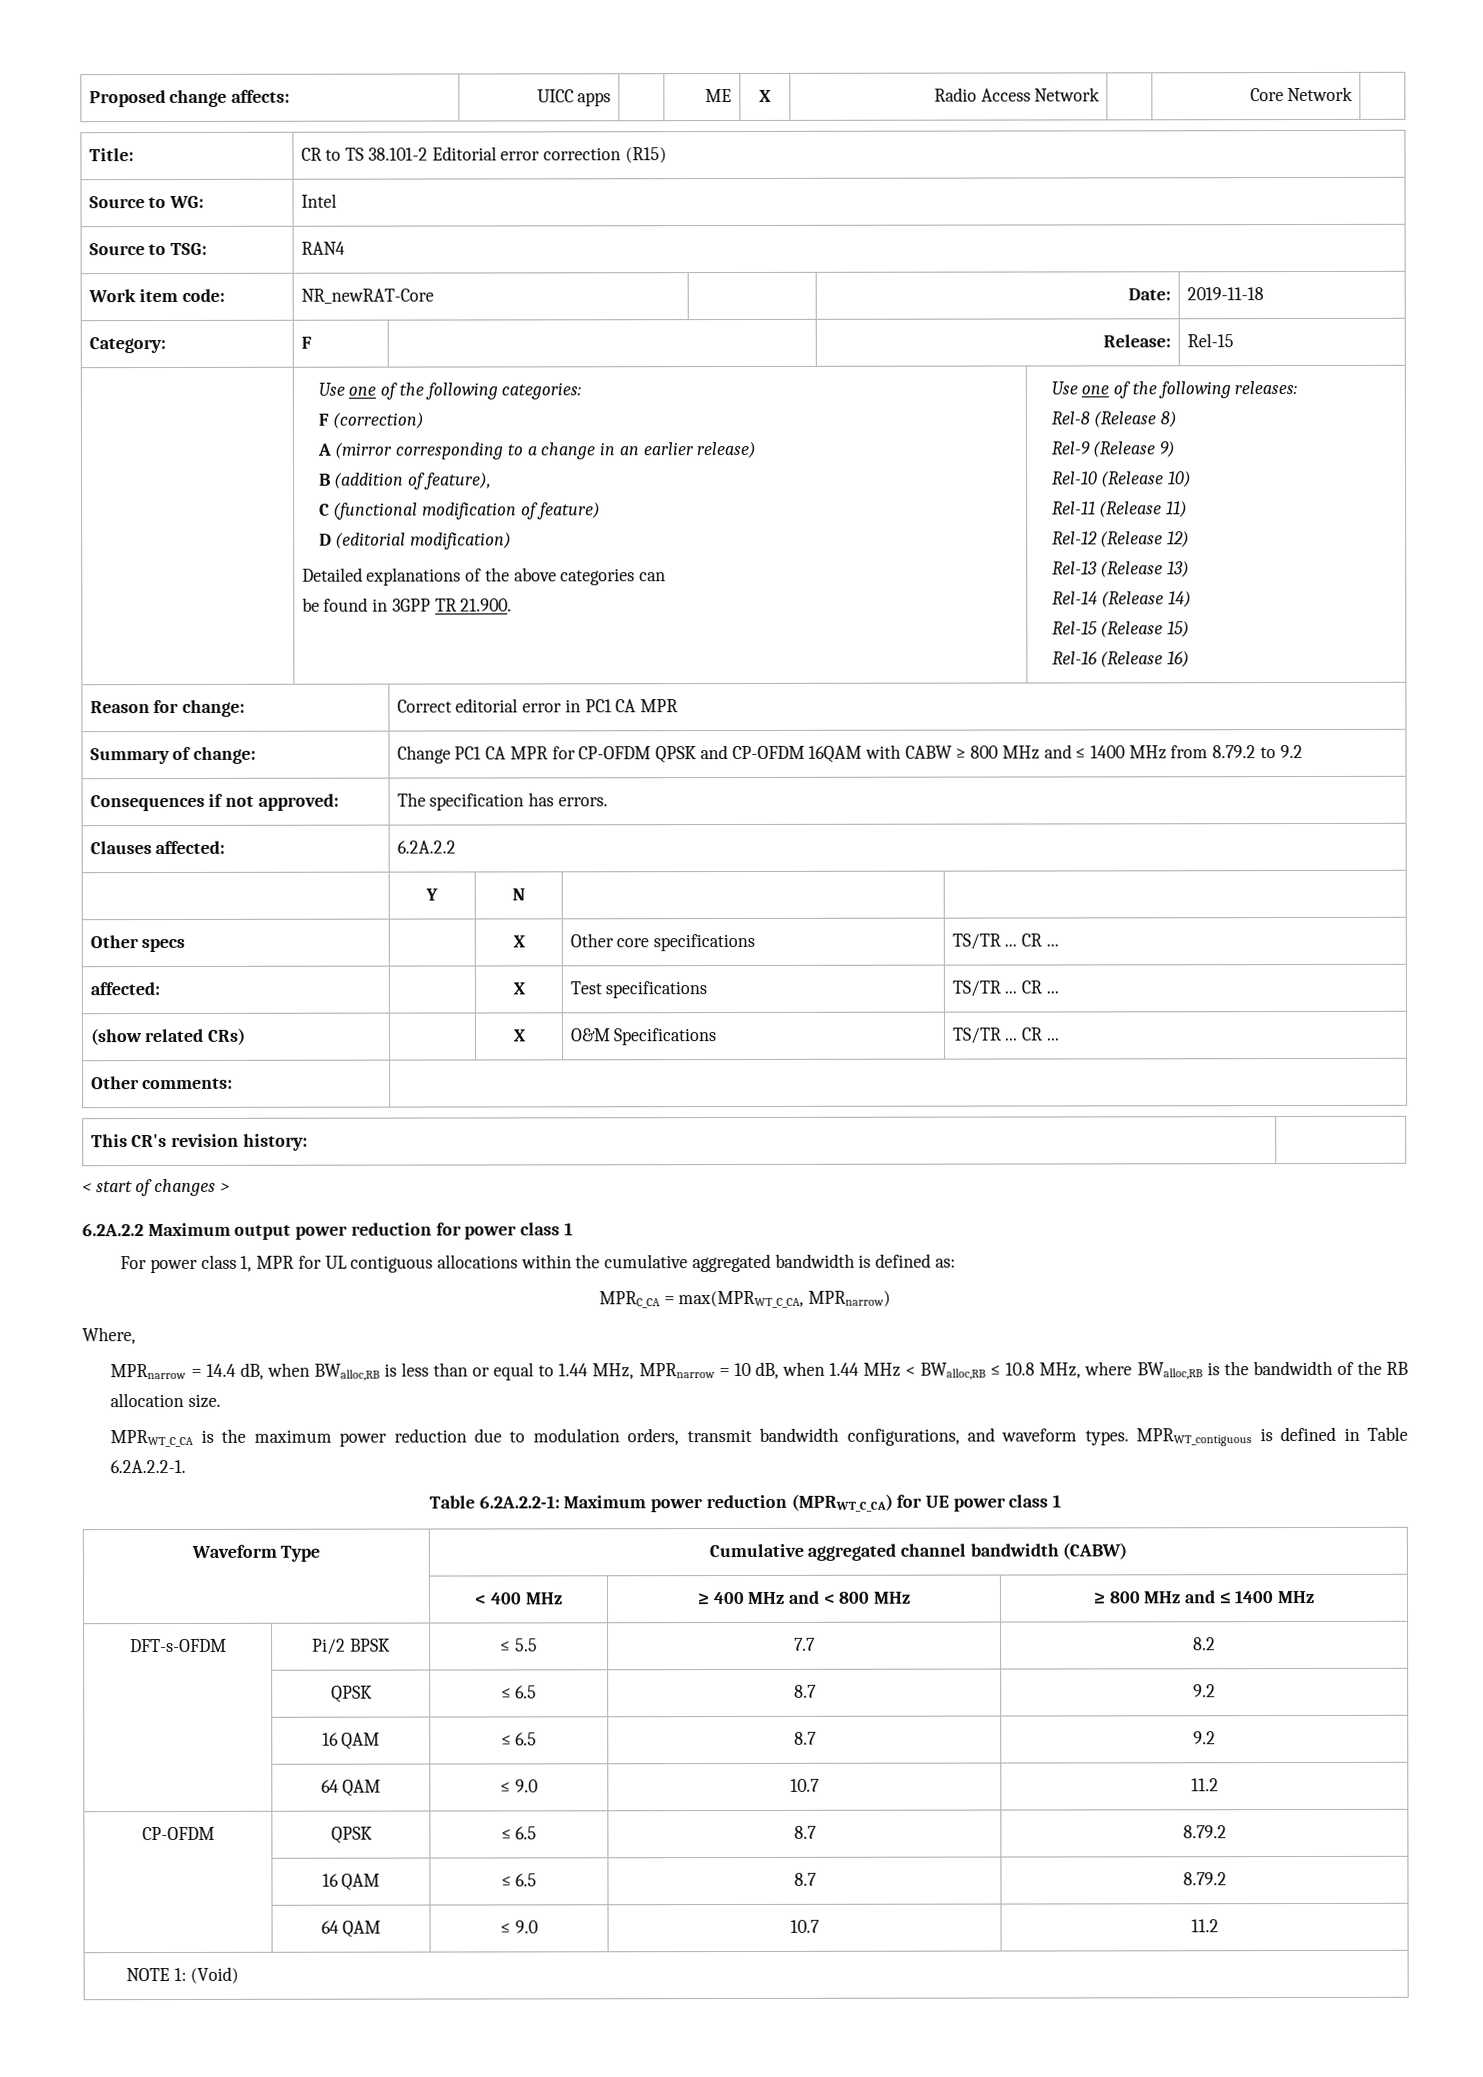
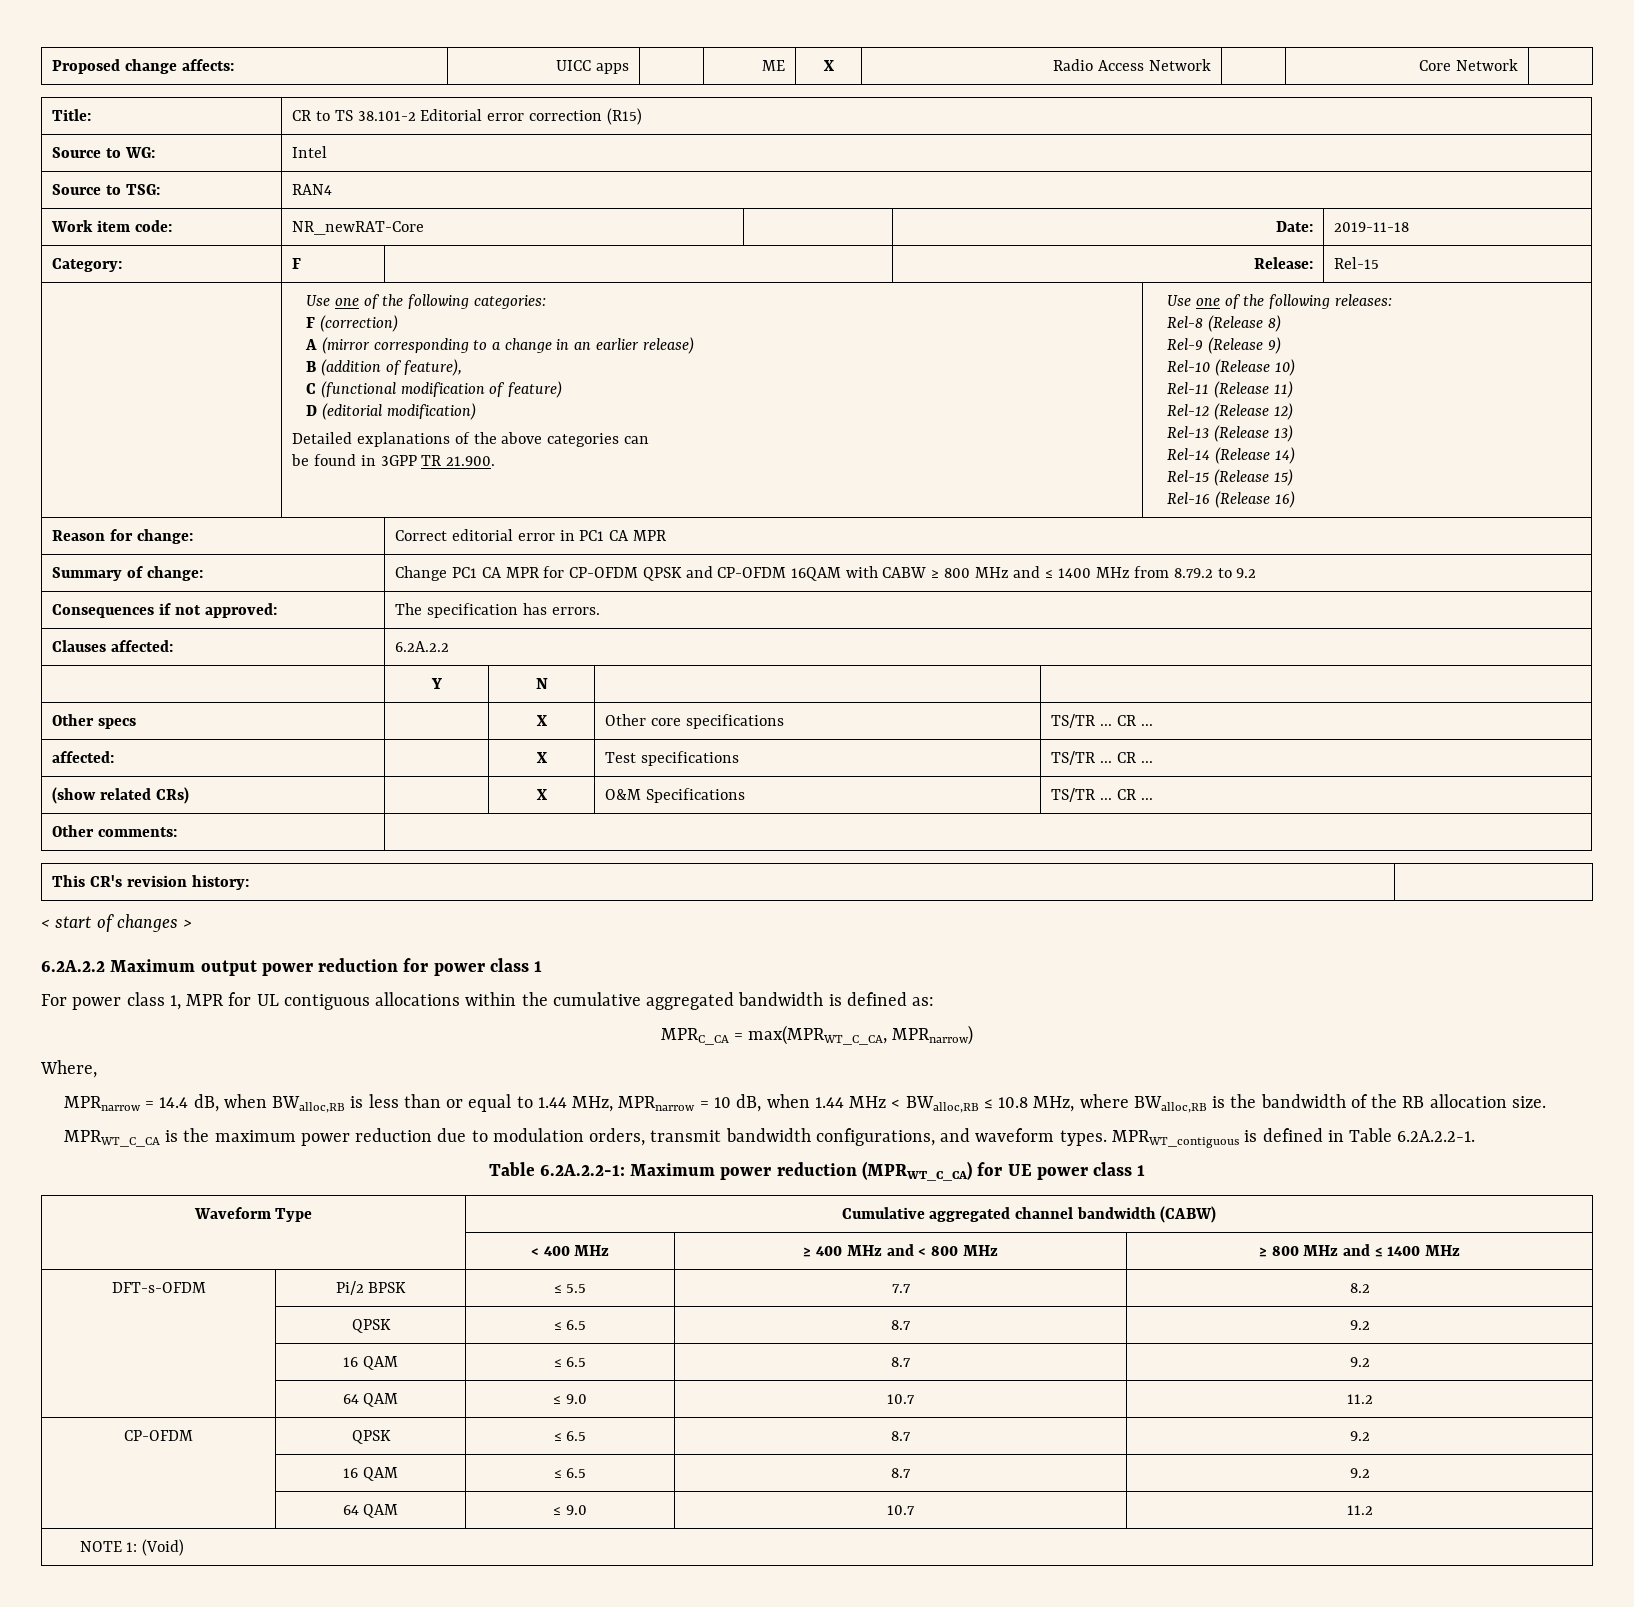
- CP-OFDM | QPSK | ≤ 6.5 | 8.7 | 8.79.2
- | 16 QAM | ≤ 6.5 | 8.7 | 8.79.2
+ CP-OFDM | QPSK | ≤ 6.5 | 8.7 | 9.2
+ | 16 QAM | ≤ 6.5 | 8.7 | 9.2

